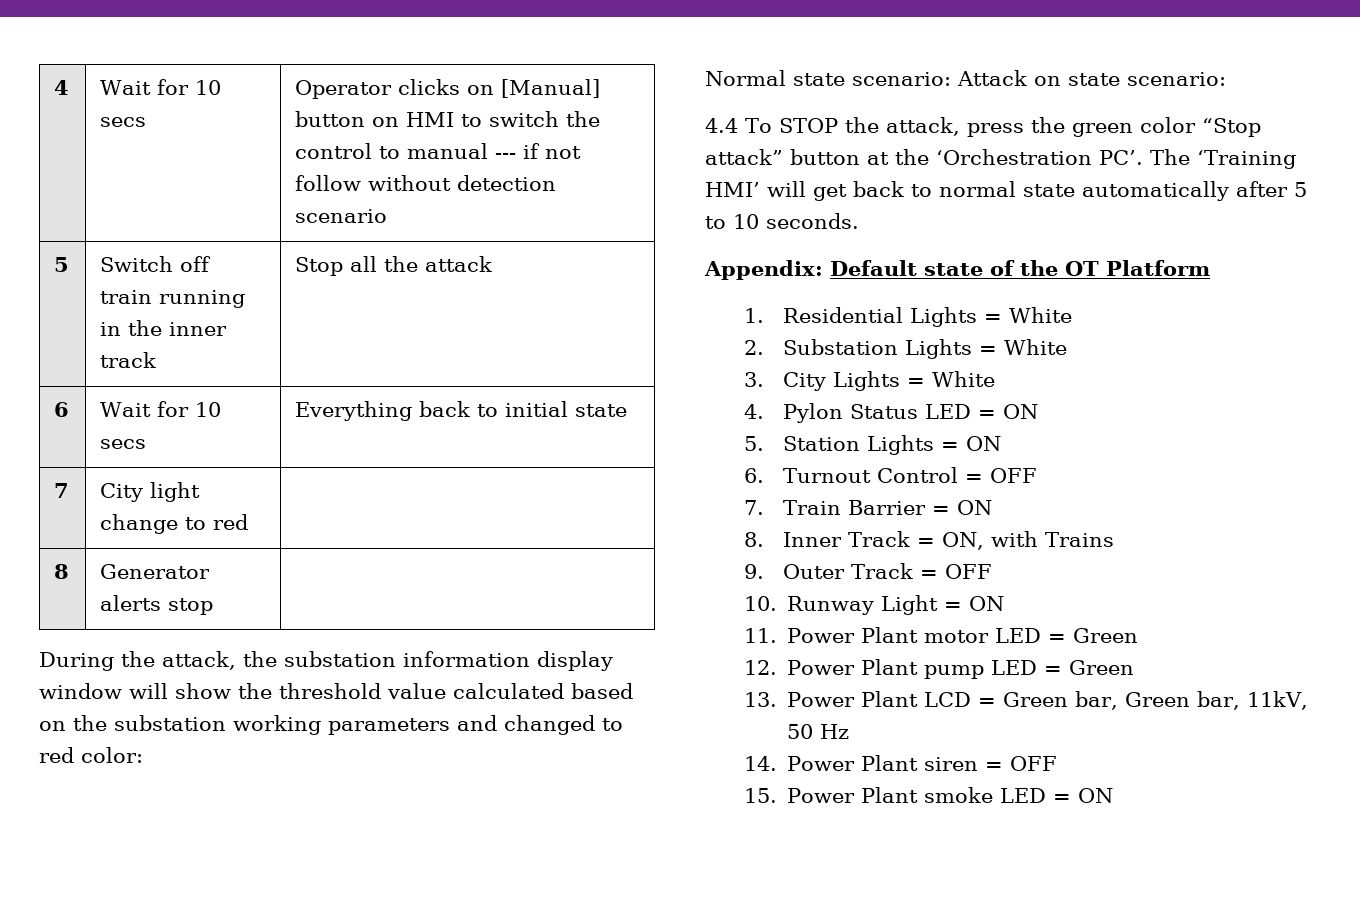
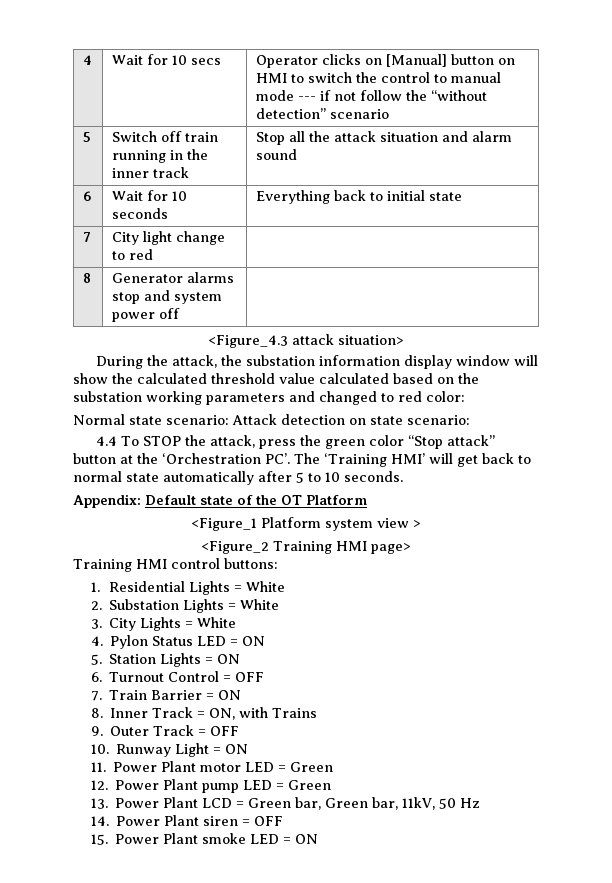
- 4 | Wait for 10 secs | Operator clicks on [Manual] button on HMI to switch the control to manual --- if not follow without detection scenario
+ 4 | Wait for 10 secs | Operator clicks on [Manual] button on HMI to switch the control to manual mode --- if not follow the “without detection” scenario
- 5 | Switch off train running in the inner track | Stop all the attack
+ 5 | Switch off train running in the inner track | Stop all the attack situation and alarm sound
- 6 | Wait for 10 secs | Everything back to initial state
+ 6 | Wait for 10 seconds | Everything back to initial state
- 8 | Generator alerts stop |
+ 8 | Generator alarms stop and system power off |
+ <Figure_4.3 attack situation>
- During the attack, the substation information display window will show the threshold value calculated based on the substation working parameters and changed to red color:
+ During the attack, the substation information display window will show the calculated threshold value calculated based on the substation working parameters and changed to red color:
- Normal state scenario: Attack on state scenario:
+ Normal state scenario: Attack detection on state scenario:
+ <Figure_1 Platform system view >
+ <Figure_2 Training HMI page>
+ Training HMI control buttons:

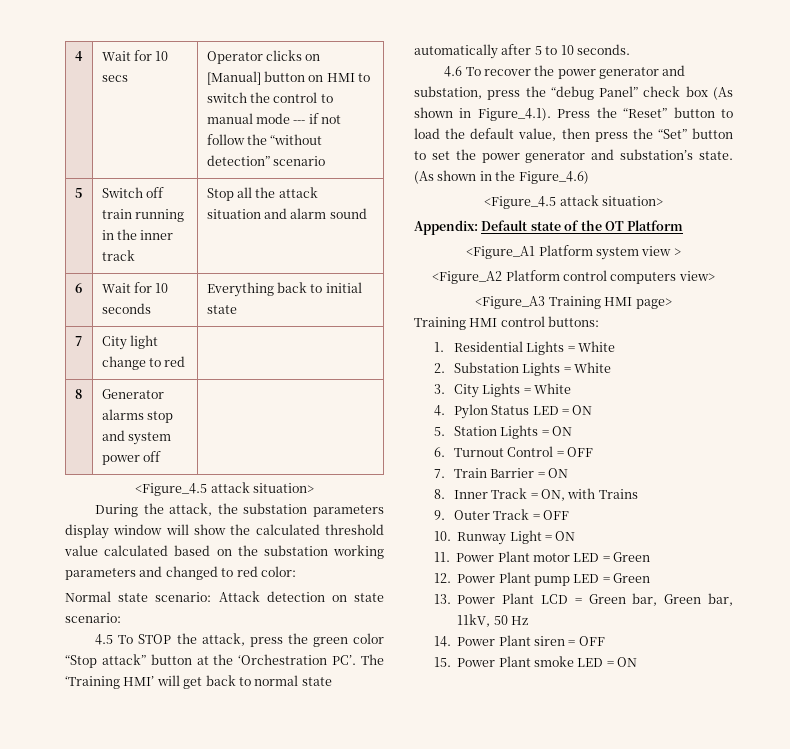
  8 | Generator alarms stop and system power off |
- <Figure_4.3 attack situation>
+ <Figure_4.5 attack situation>
- During the attack, the substation information display window will show the calculated threshold value calculated based on the substation working parameters and changed to red color:
+ During the attack, the substation parameters display window will show the calculated threshold value calculated based on the substation working parameters and changed to red color:
- 4.4 To STOP the attack, press the green color “Stop attack” button at the ‘Orchestration PC’. The ‘Training HMI’ will get back to normal state automatically after 5 to 10 seconds.
+ 4.5 To STOP the attack, press the green color “Stop attack” button at the ‘Orchestration PC’. The ‘Training HMI’ will get back to normal state automatically after 5 to 10 seconds.
+ 4.6 To recover the power generator and substation, press the “debug Panel” check box (As shown in Figure_4.1). Press the “Reset” button to load the default value, then press the “Set” button to set the power generator and substation’s state. (As shown in the Figure_4.6)
+ <Figure_4.5 attack situation>
- <Figure_1 Platform system view >
+ <Figure_A1 Platform system view >
- <Figure_2 Training HMI page>
+ <Figure_A2 Platform control computers view>
+ <Figure_A3 Training HMI page>

